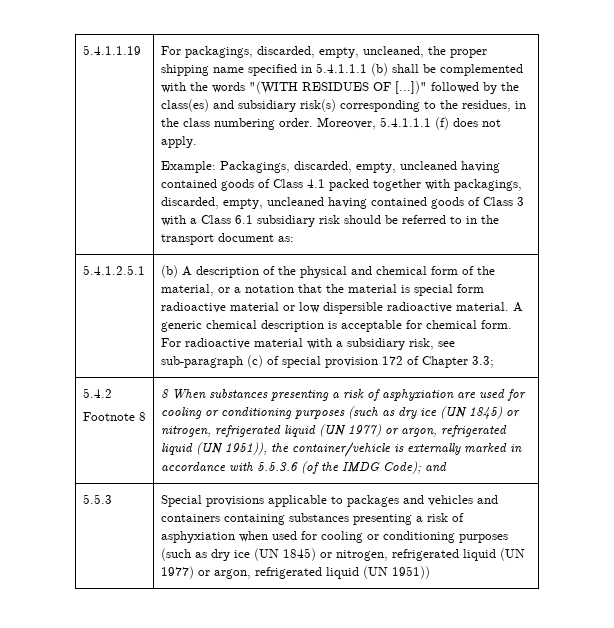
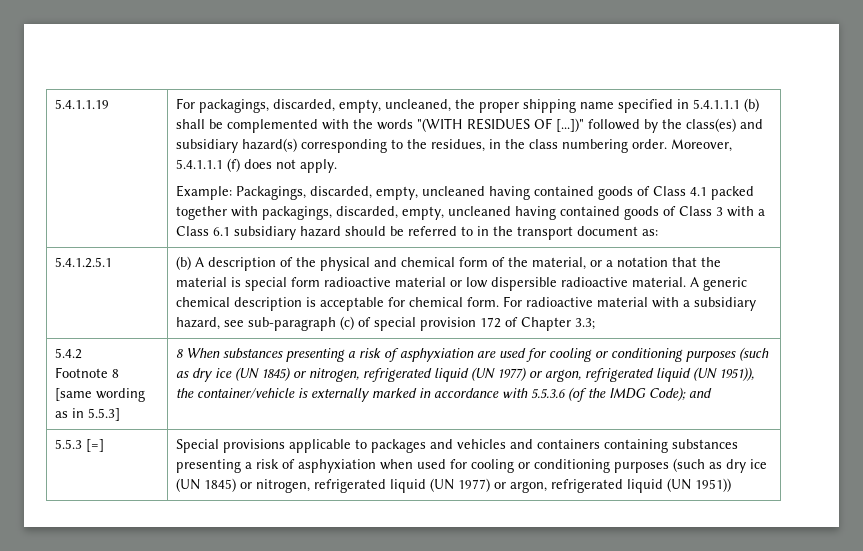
- For packagings, discarded, empty, uncleaned, the proper shipping name specified in 5.4.1.1.1 (b) shall be complemented with the words "(WITH RESIDUES OF [...])" followed by the class(es) and subsidiary risk(s) corresponding to the residues, in the class numbering order.
+ For packagings, discarded, empty, uncleaned, the proper shipping name specified in 5.4.1.1.1 (b) shall be complemented with the words "(WITH RESIDUES OF [...])" followed by the class(es) and subsidiary hazard(s) corresponding to the residues, in the class numbering order.
- Example: Packagings, discarded, empty, uncleaned having contained goods of Class 4.1 packed together with packagings, discarded, empty, uncleaned having contained goods of Class 3 with a Class 6.1 subsidiary risk should be referred to in the transport document as:
+ Example: Packagings, discarded, empty, uncleaned having contained goods of Class 4.1 packed together with packagings, discarded, empty, uncleaned having contained goods of Class 3 with a Class 6.1 subsidiary hazard should be referred to in the transport document as:
- For radioactive material with a subsidiary risk, see sub-paragraph (c) of special provision 172 of Chapter 3.3;
+ For radioactive material with a subsidiary hazard, see sub-paragraph (c) of special provision 172 of Chapter 3.3;
- Footnote 8
+ Footnote 8 [same wording as in 5.5.3]
- 5.5.3
+ 5.5.3 [=]

